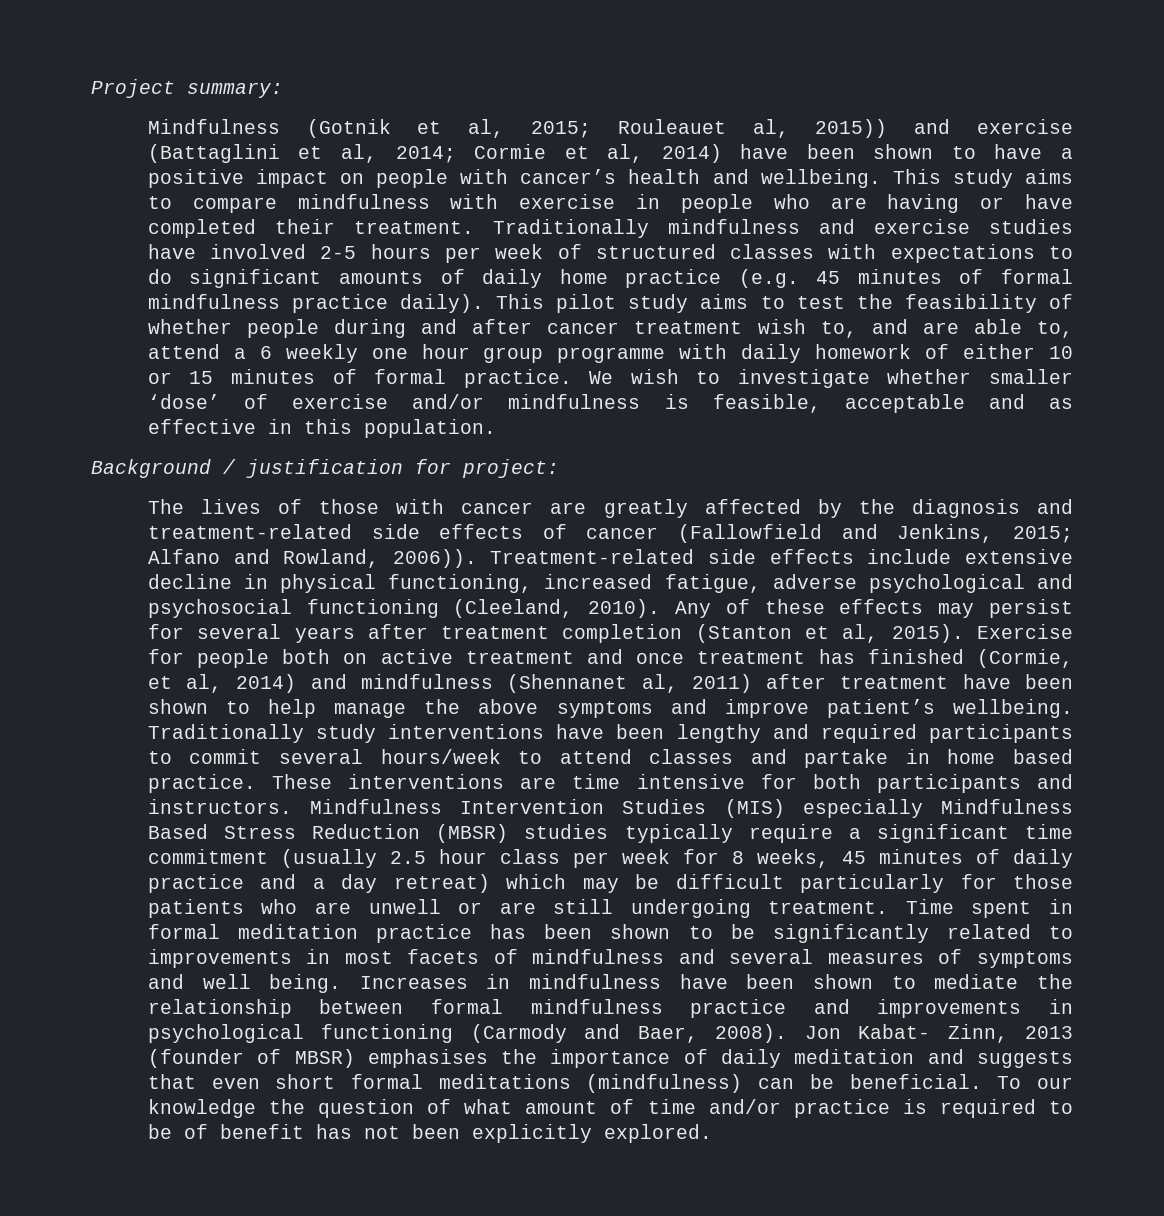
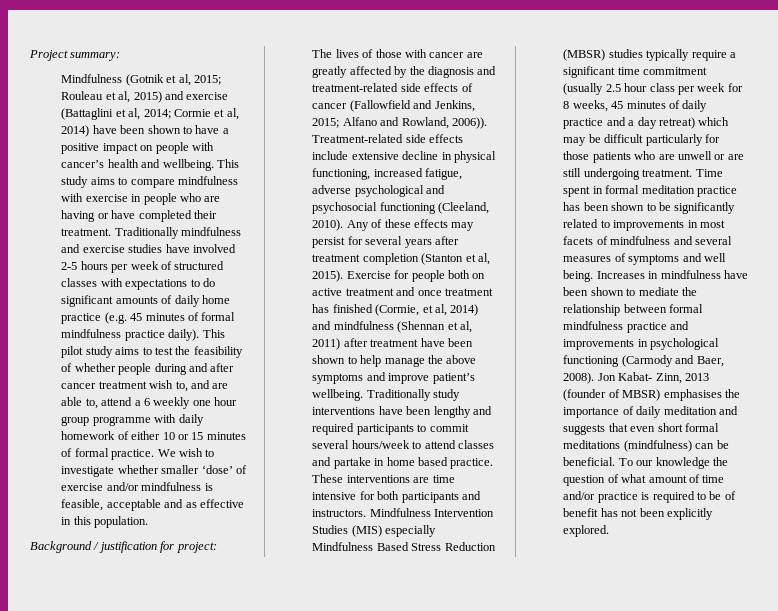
- Mindfulness (Gotnik et al, 2015; Rouleauet al, 2015)) and exercise (Battaglini et al, 2014; Cormie et al, 2014) have been shown to have a positive impact on people with cancer’s health and wellbeing.
+ Mindfulness (Gotnik et al, 2015; Rouleau et al, 2015) and exercise (Battaglini et al, 2014; Cormie et al, 2014) have been shown to have a positive impact on people with cancer’s health and wellbeing.
- Exercise for people both on active treatment and once treatment has finished (Cormie, et al, 2014) and mindfulness (Shennanet al, 2011) after treatment have been shown to help manage the above symptoms and improve patient’s wellbeing.
+ Exercise for people both on active treatment and once treatment has finished (Cormie, et al, 2014) and mindfulness (Shennan et al, 2011) after treatment have been shown to help manage the above symptoms and improve patient’s wellbeing.

